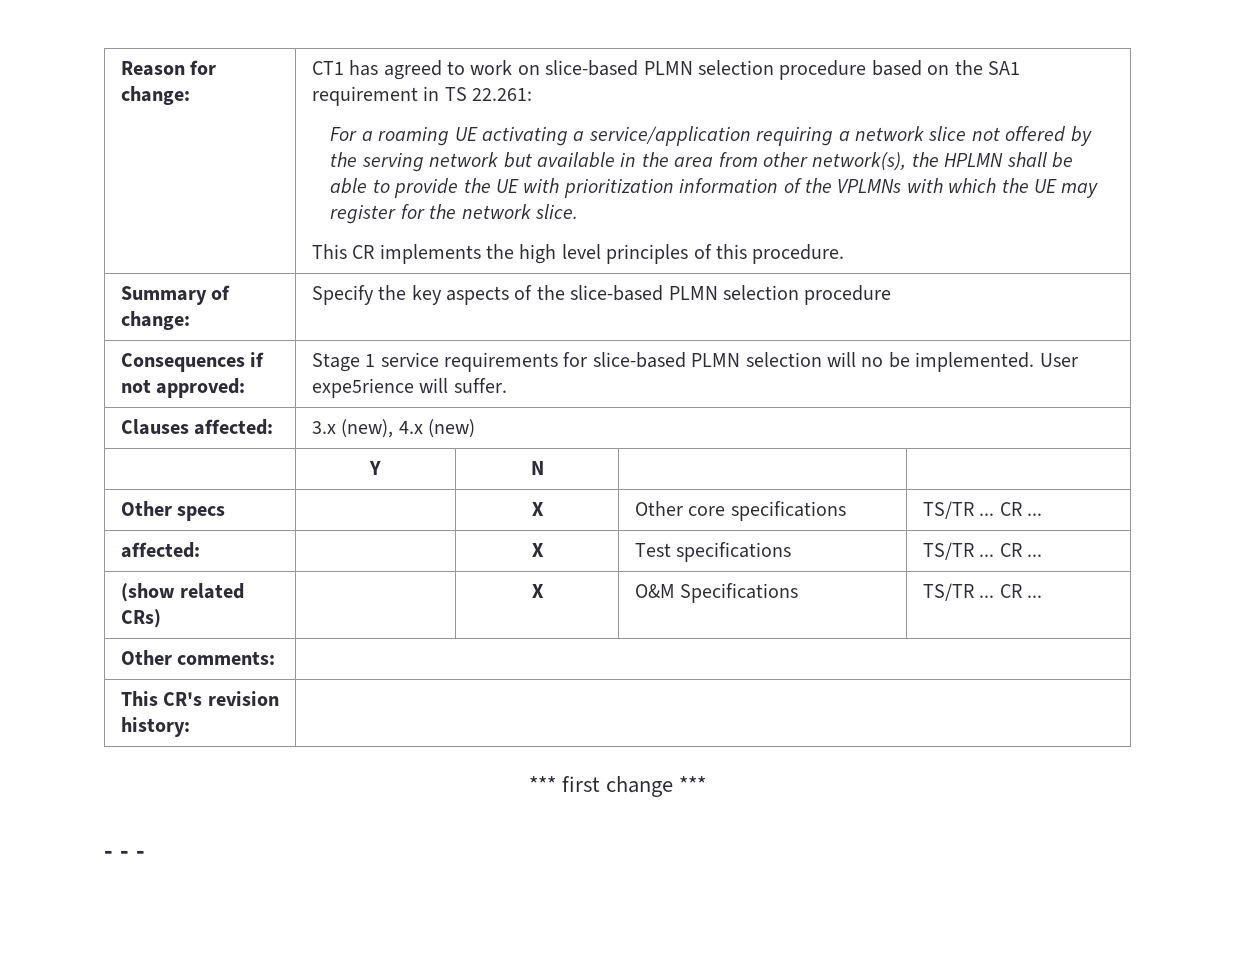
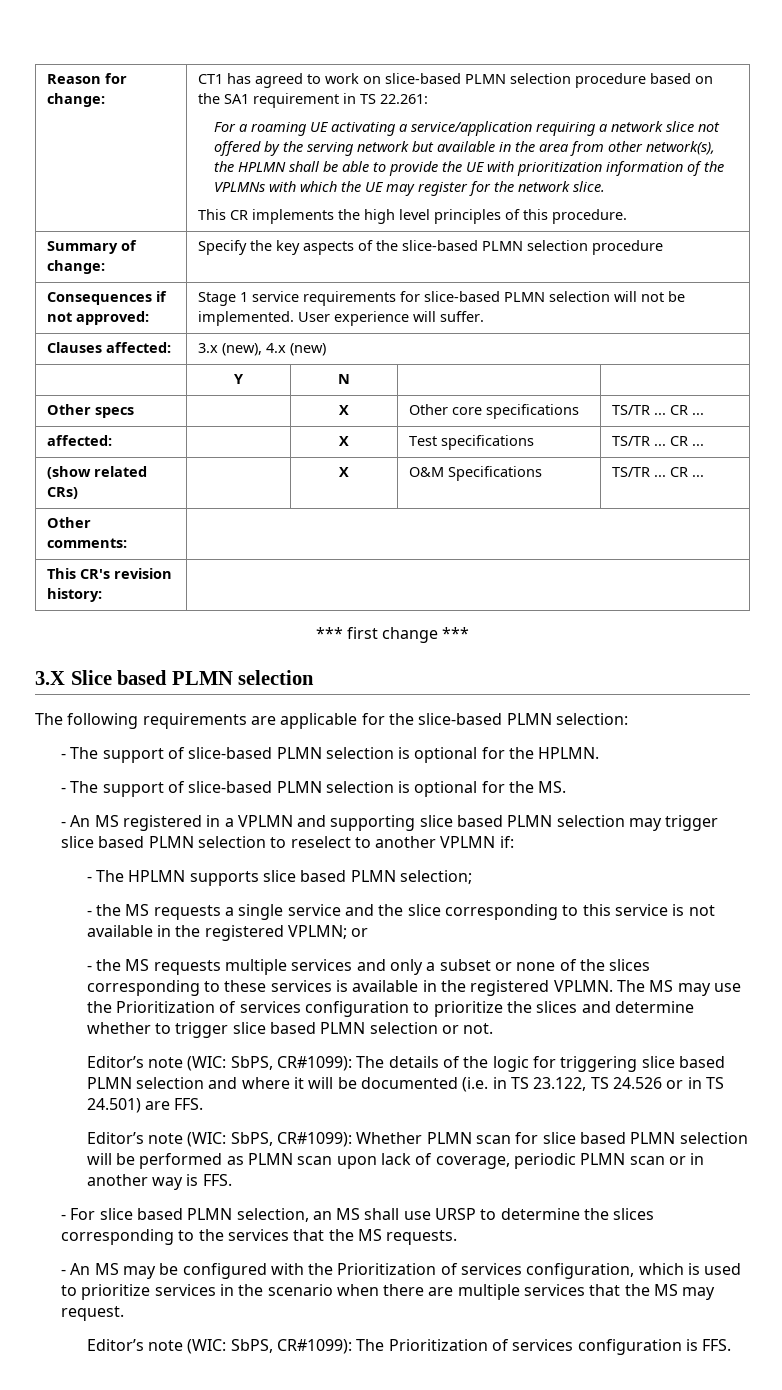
- Consequences if not approved: | Stage 1 service requirements for slice-based PLMN selection will no be implemented. User expe5rience will suffer.
+ Consequences if not approved: | Stage 1 service requirements for slice-based PLMN selection will not be implemented. User experience will suffer.
- - - -
+ 3.X Slice based PLMN selection
+ The following requirements are applicable for the slice-based PLMN selection:
+ - The support of slice-based PLMN selection is optional for the HPLMN.
+ - The support of slice-based PLMN selection is optional for the MS.
+ - An MS registered in a VPLMN and supporting slice based PLMN selection may trigger slice based PLMN selection to reselect to another VPLMN if:
+ - The HPLMN supports slice based PLMN selection;
+ - the MS requests a single service and the slice corresponding to this service is not available in the registered VPLMN; or
+ - the MS requests multiple services and only a subset or none of the slices corresponding to these services is available in the registered VPLMN. The MS may use the Prioritization of services configuration to prioritize the slices and determine whether to trigger slice based PLMN selection or not.
+ Editor’s note (WIC: SbPS, CR#1099): The details of the logic for triggering slice based PLMN selection and where it will be documented (i.e. in TS 23.122, TS 24.526 or in TS 24.501) are FFS.
+ Editor’s note (WIC: SbPS, CR#1099): Whether PLMN scan for slice based PLMN selection will be performed as PLMN scan upon lack of coverage, periodic PLMN scan or in another way is FFS.
+ - For slice based PLMN selection, an MS shall use URSP to determine the slices corresponding to the services that the MS requests.
+ - An MS may be configured with the Prioritization of services configuration, which is used to prioritize services in the scenario when there are multiple services that the MS may request.
+ Editor’s note (WIC: SbPS, CR#1099): The Prioritization of services configuration is FFS.

